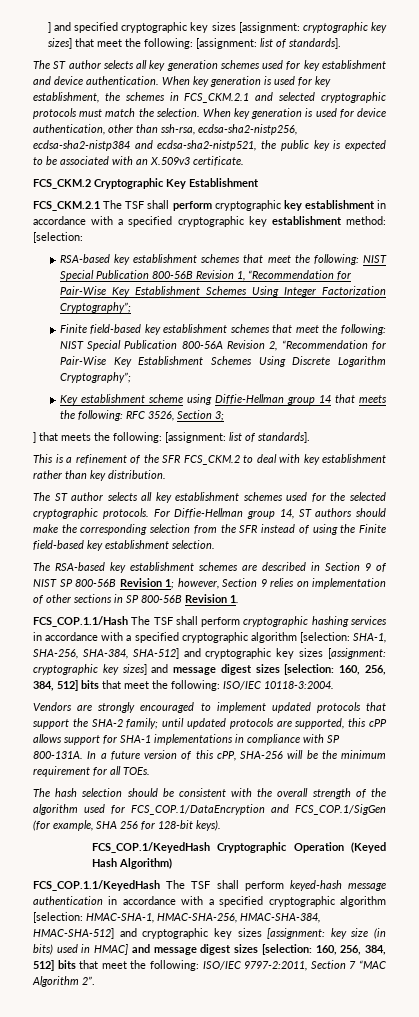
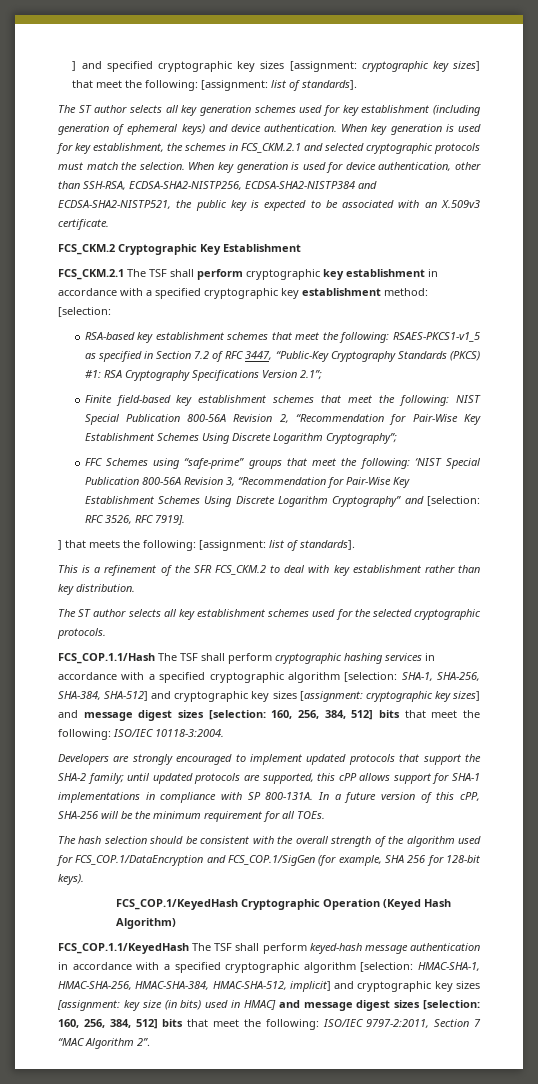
- The ST author selects all key generation schemes used for key establishment and device authentication.
+ The ST author selects all key generation schemes used for key establishment (including generation of ephemeral keys) and device authentication.
- When key generation is used for device authentication, other than ssh-rsa, ecdsa-sha2-nistp256, ecdsa-sha2-nistp384 and ecdsa-sha2-nistp521, the public key is expected to be associated with an X.509v3 certificate.
+ When key generation is used for device authentication, other than SSH-RSA, ECDSA-SHA2-NISTP256, ECDSA-SHA2-NISTP384 and ECDSA-SHA2-NISTP521, the public key is expected to be associated with an X.509v3 certificate.
- RSA-based key establishment schemes that meet the following: NIST Special Publication 800-56B Revision 1, “Recommendation for Pair-Wise Key Establishment Schemes Using Integer Factorization Cryptography”;
+ RSA-based key establishment schemes that meet the following: RSAES-PKCS1-v1_5 as specified in Section 7.2 of RFC 3447, “Public-Key Cryptography Standards (PKCS) #1: RSA Cryptography Specifications Version 2.1”;
- Key establishment scheme using Diffie-Hellman group 14 that meets the following: RFC 3526, Section 3;
+ FFC Schemes using “safe-prime” groups that meet the following: ‘NIST Special Publication 800-56A Revision 3, “Recommendation for Pair-Wise Key Establishment Schemes Using Discrete Logarithm Cryptography” and [selection: RFC 3526, RFC 7919].
- For Diffie-Hellman group 14, ST authors should make the corresponding selection from the SFR instead of using the Finite field-based key establishment selection.
- The RSA-based key establishment schemes are described in Section 9 of NIST SP 800-56B Revision 1; however, Section 9 relies on implementation of other sections in SP 800-56B Revision 1.
- Vendors are strongly encouraged to implement updated protocols that support the SHA-2 family; until updated protocols are supported, this cPP allows support for SHA-1 implementations in compliance with SP 800-131A.
+ Developers are strongly encouraged to implement updated protocols that support the SHA-2 family; until updated protocols are supported, this cPP allows support for SHA-1 implementations in compliance with SP 800-131A.
- FCS_COP.1.1/KeyedHash The TSF shall perform keyed-hash message authentication in accordance with a specified cryptographic algorithm [selection: HMAC-SHA-1, HMAC-SHA-256, HMAC-SHA-384, HMAC-SHA-512] and cryptographic key sizes [assignment: key size (in bits) used in HMAC] and message digest sizes [selection: 160, 256, 384, 512] bits that meet the following: ISO/IEC 9797-2:2011, Section 7 “MAC Algorithm 2”.
+ FCS_COP.1.1/KeyedHash The TSF shall perform keyed-hash message authentication in accordance with a specified cryptographic algorithm [selection: HMAC-SHA-1, HMAC-SHA-256, HMAC-SHA-384, HMAC-SHA-512, implicit] and cryptographic key sizes [assignment: key size (in bits) used in HMAC] and message digest sizes [selection: 160, 256, 384, 512] bits that meet the following: ISO/IEC 9797-2:2011, Section 7 “MAC Algorithm 2”.

